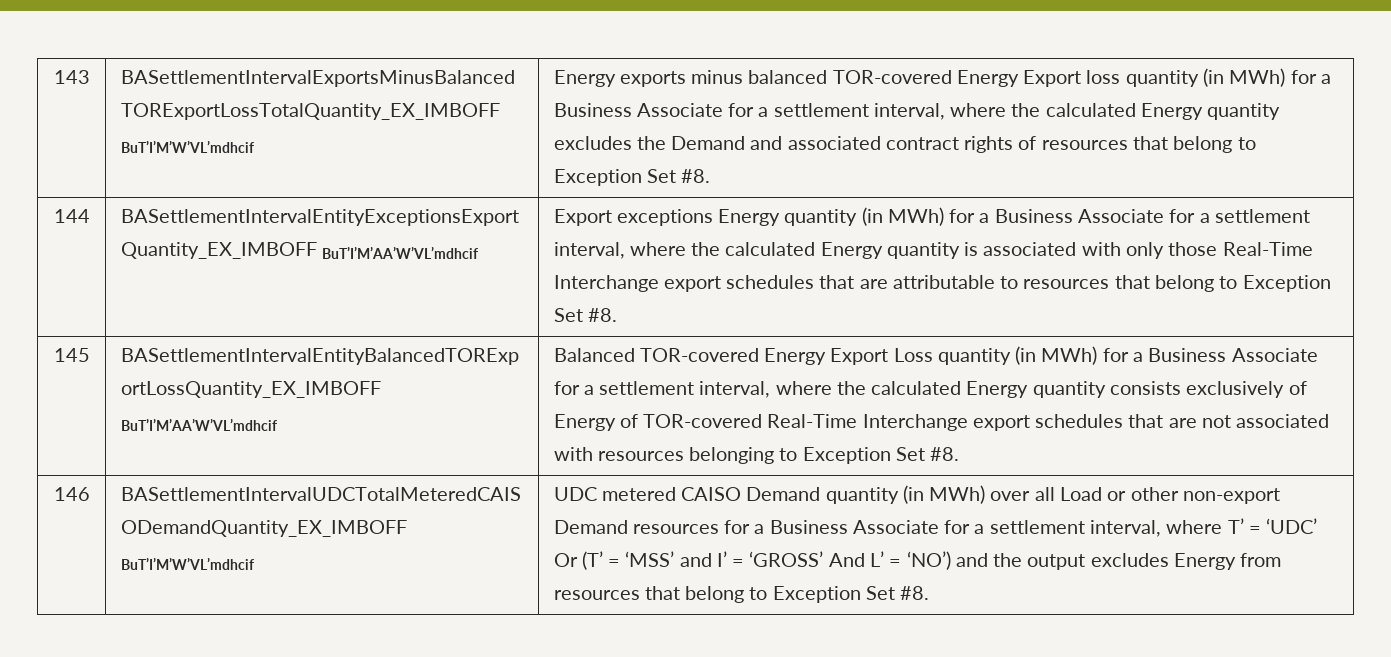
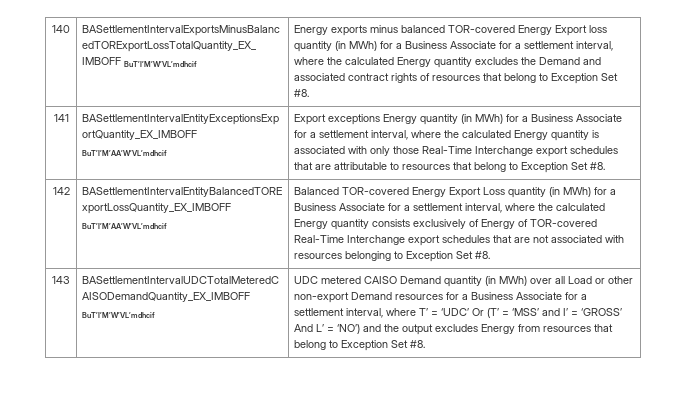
- 143
+ 140
- 144
+ 141
- 145
+ 142
- 146
+ 143

